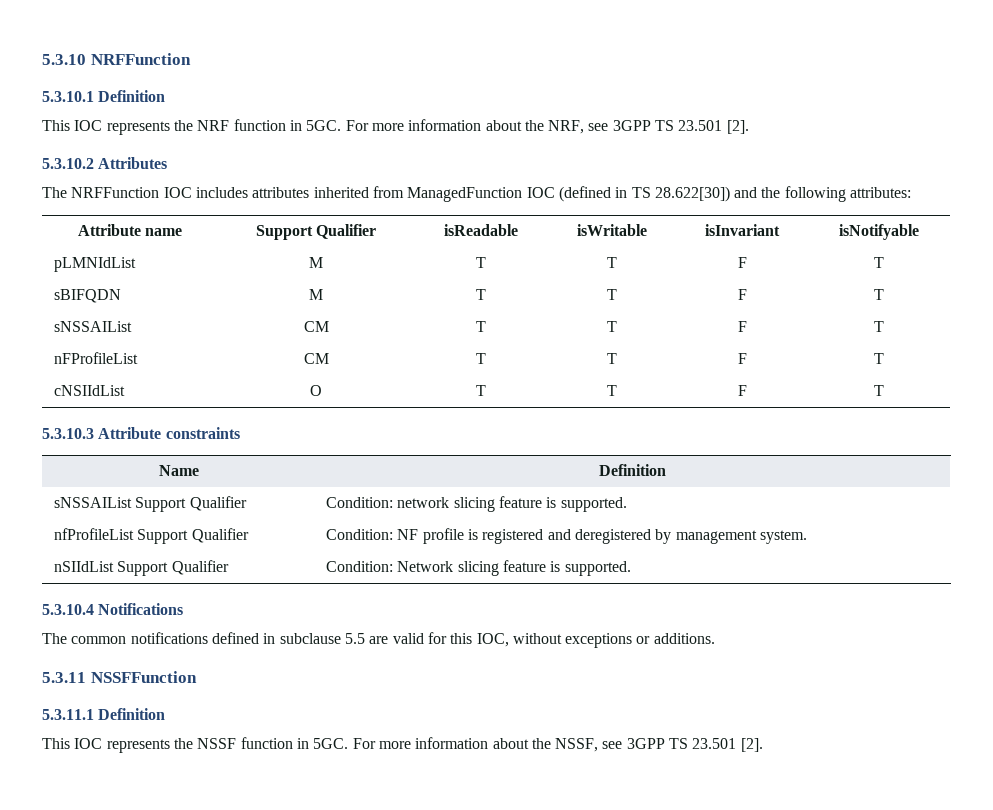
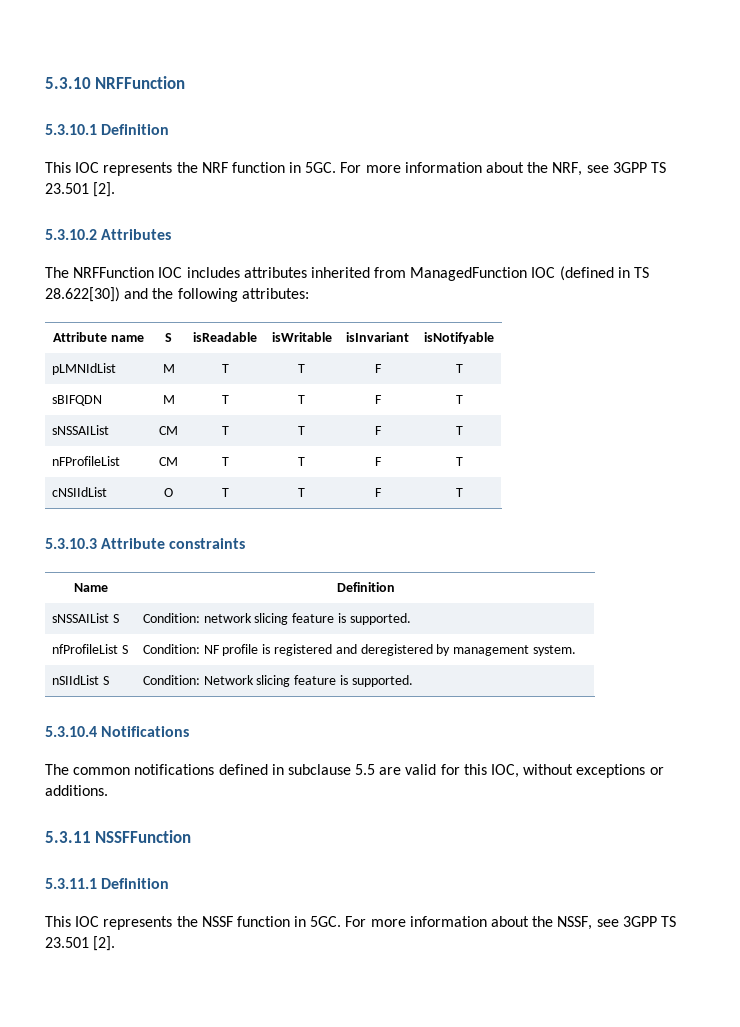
- Attribute name | Support Qualifier | isReadable | isWritable | isInvariant | isNotifyable
+ Attribute name | S | isReadable | isWritable | isInvariant | isNotifyable
- sNSSAIList Support Qualifier | Condition: network slicing feature is supported.
+ sNSSAIList S | Condition: network slicing feature is supported.
- nfProfileList Support Qualifier | Condition: NF profile is registered and deregistered by management system.
+ nfProfileList S | Condition: NF profile is registered and deregistered by management system.
- nSIIdList Support Qualifier | Condition: Network slicing feature is supported.
+ nSIIdList S | Condition: Network slicing feature is supported.

